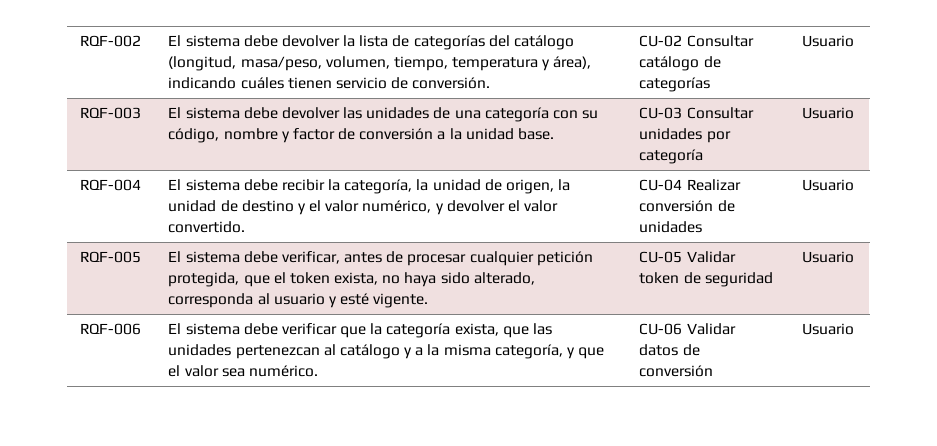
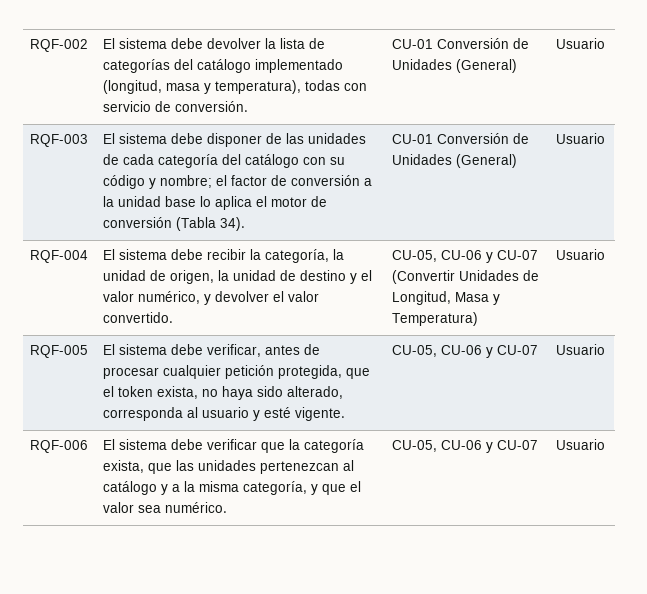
- RQF-002 | El sistema debe devolver la lista de categorías del catálogo (longitud, masa/peso, volumen, tiempo, temperatura y área), indicando cuáles tienen servicio de conversión. | CU-02 Consultar catálogo de categorías | Usuario
+ RQF-002 | El sistema debe devolver la lista de categorías del catálogo implementado (longitud, masa y temperatura), todas con servicio de conversión. | CU-01 Conversión de Unidades (General) | Usuario
- RQF-003 | El sistema debe devolver las unidades de una categoría con su código, nombre y factor de conversión a la unidad base. | CU-03 Consultar unidades por categoría | Usuario
+ RQF-003 | El sistema debe disponer de las unidades de cada categoría del catálogo con su código y nombre; el factor de conversión a la unidad base lo aplica el motor de conversión (Tabla 34). | CU-01 Conversión de Unidades (General) | Usuario
- RQF-004 | El sistema debe recibir la categoría, la unidad de origen, la unidad de destino y el valor numérico, y devolver el valor convertido. | CU-04 Realizar conversión de unidades | Usuario
+ RQF-004 | El sistema debe recibir la categoría, la unidad de origen, la unidad de destino y el valor numérico, y devolver el valor convertido. | CU-05, CU-06 y CU-07 (Convertir Unidades de Longitud, Masa y Temperatura) | Usuario
- RQF-005 | El sistema debe verificar, antes de procesar cualquier petición protegida, que el token exista, no haya sido alterado, corresponda al usuario y esté vigente. | CU-05 Validar token de seguridad | Usuario
+ RQF-005 | El sistema debe verificar, antes de procesar cualquier petición protegida, que el token exista, no haya sido alterado, corresponda al usuario y esté vigente. | CU-05, CU-06 y CU-07 | Usuario
- RQF-006 | El sistema debe verificar que la categoría exista, que las unidades pertenezcan al catálogo y a la misma categoría, y que el valor sea numérico. | CU-06 Validar datos de conversión | Usuario
+ RQF-006 | El sistema debe verificar que la categoría exista, que las unidades pertenezcan al catálogo y a la misma categoría, y que el valor sea numérico. | CU-05, CU-06 y CU-07 | Usuario

